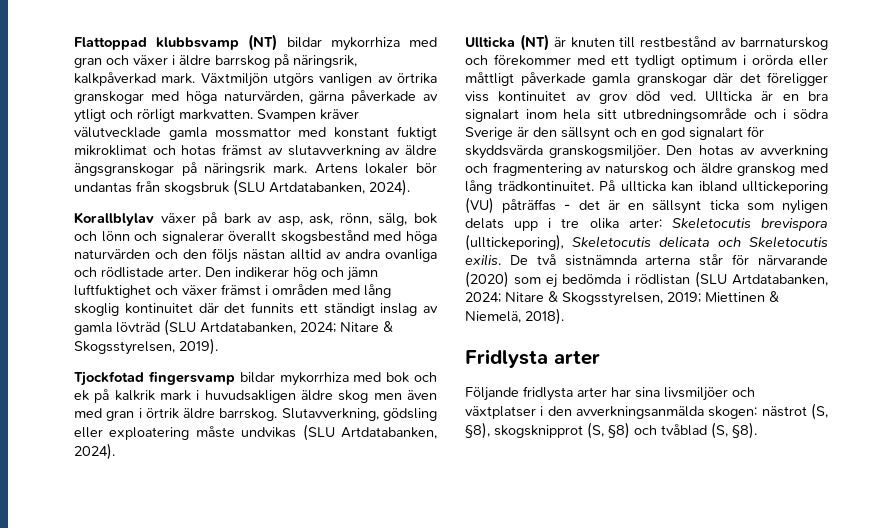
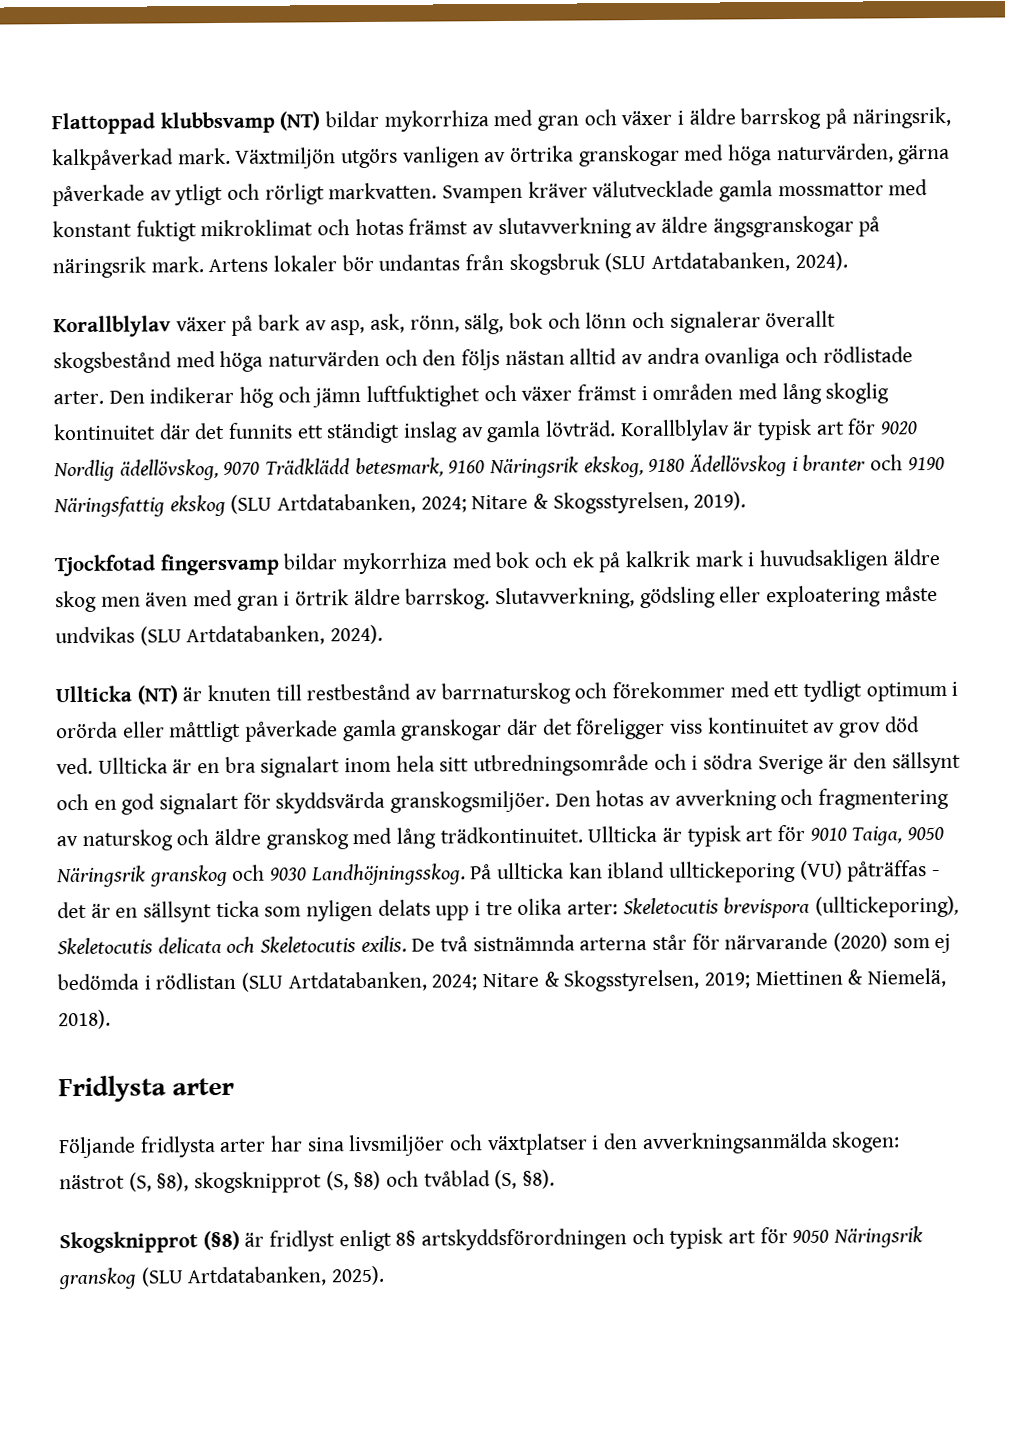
- Den indikerar hög och jämn luftfuktighet och växer främst i områden med lång skoglig kontinuitet där det funnits ett ständigt inslag av gamla lövträd (SLU Artdatabanken, 2024; Nitare & Skogsstyrelsen, 2019).
+ Den indikerar hög och jämn luftfuktighet och växer främst i områden med lång skoglig kontinuitet där det funnits ett ständigt inslag av gamla lövträd. Korallblylav är typisk art för 9020 Nordlig ädellövskog, 9070 Trädklädd betesmark, 9160 Näringsrik ekskog, 9180 Ädellövskog i branter och 9190 Näringsfattig ekskog (SLU Artdatabanken, 2024; Nitare & Skogsstyrelsen, 2019).
+ Ullticka är typisk art för 9010 Taiga, 9050 Näringsrik granskog och 9030 Landhöjningsskog.
+ Skogsknipprot (§8) är fridlyst enligt 8§ artskyddsförordningen och typisk art för 9050 Näringsrik granskog (SLU Artdatabanken, 2025).

